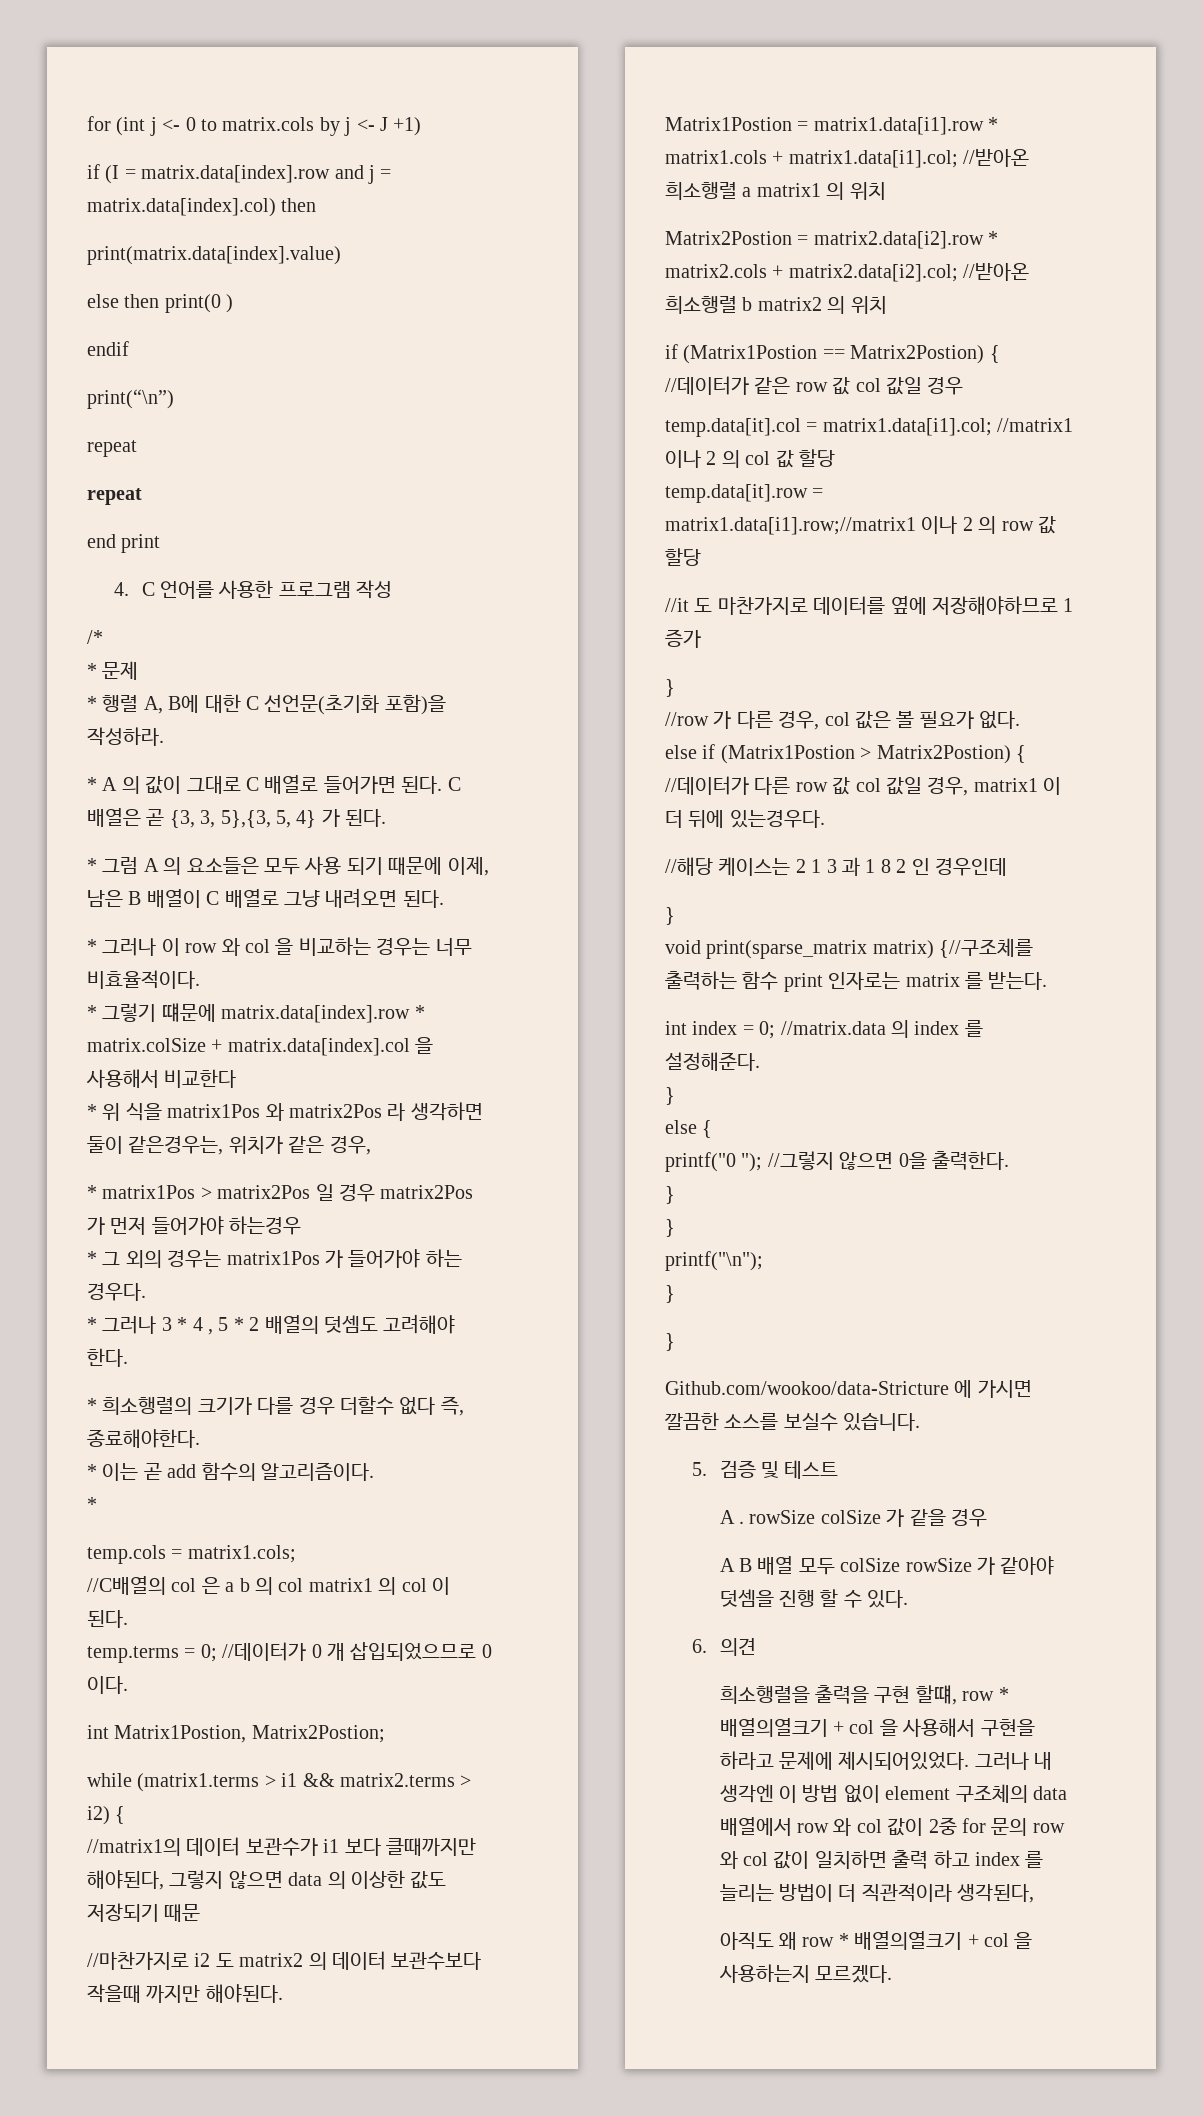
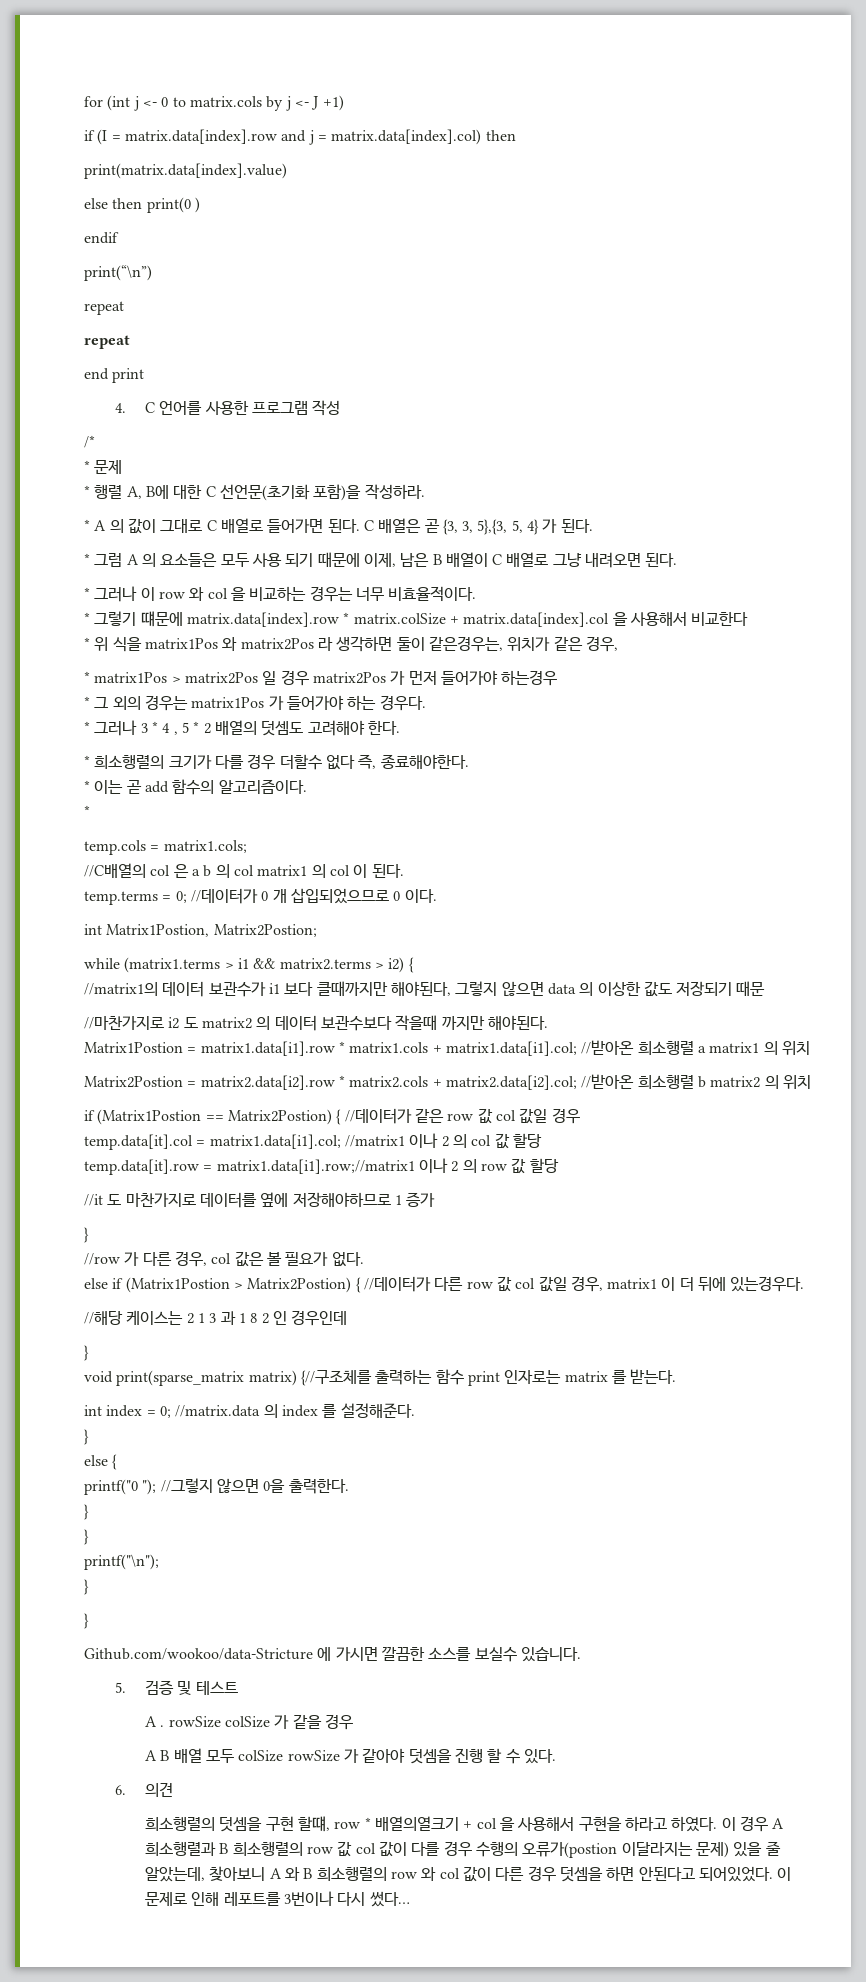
- 희소행렬을 출력을 구현 할떄, row * 배열의열크기 + col 을 사용해서 구현을 하라고 문제에 제시되어있었다. 그러나 내 생각엔 이 방법 없이 element 구조체의 data 배열에서 row 와 col 값이 2중 for 문의 row 와 col 값이 일치하면 출력 하고 index 를 늘리는 방법이 더 직관적이라 생각된다,
- 아직도 왜 row * 배열의열크기 + col 을 사용하는지 모르겠다.
+ 희소행렬의 덧셈을 구현 할떄, row * 배열의열크기 + col 을 사용해서 구현을 하라고 하였다. 이 경우 A 희소행렬과 B 희소행렬의 row 값 col 값이 다를 경우 수행의 오류가(postion 이달라지는 문제) 있을 줄 알았는데, 찾아보니 A 와 B 희소행렬의 row 와 col 값이 다른 경우 덧셈을 하면 안된다고 되어있었다. 이 문제로 인해 레포트를 3번이나 다시 썼다…

